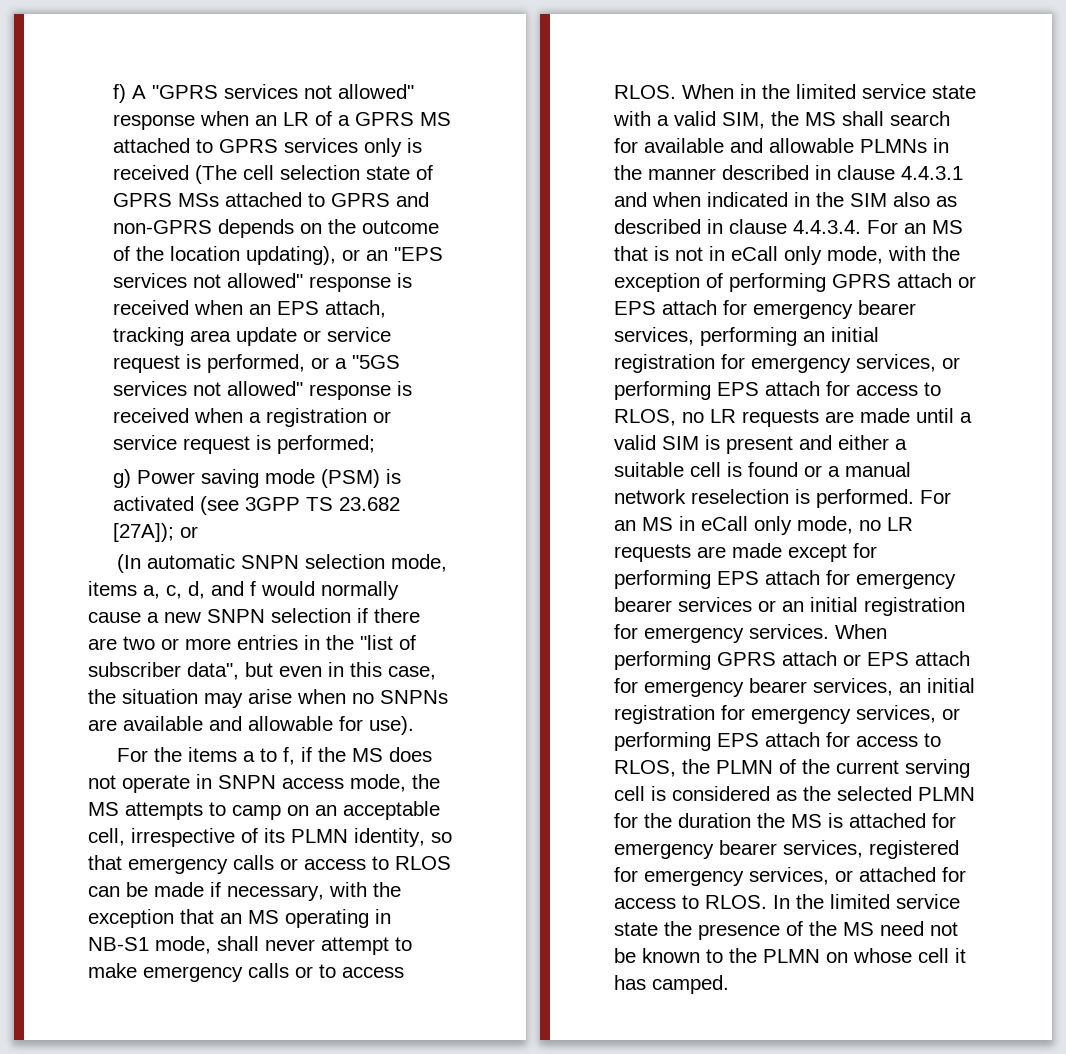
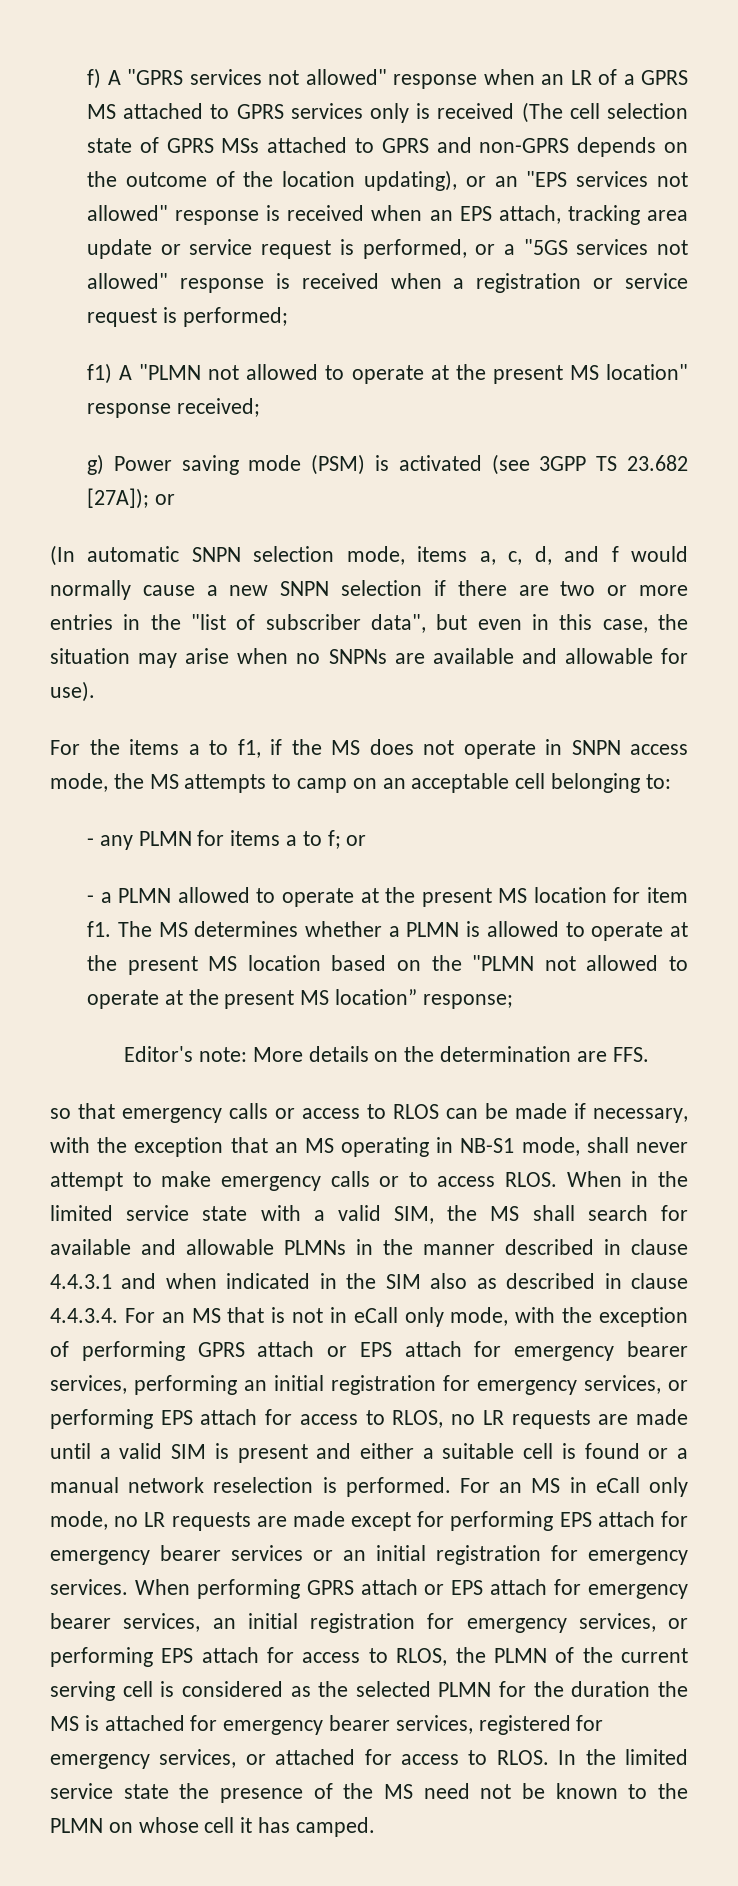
+ f1) A "PLMN not allowed to operate at the present MS location" response received;
- For the items a to f, if the MS does not operate in SNPN access mode, the MS attempts to camp on an acceptable cell, irrespective of its PLMN identity, so that emergency calls or access to RLOS can be made if necessary, with the exception that an MS operating in NB-S1 mode, shall never attempt to make emergency calls or to access RLOS.
+ For the items a to f1, if the MS does not operate in SNPN access mode, the MS attempts to camp on an acceptable cell belonging to:
+ - any PLMN for items a to f; or
+ - a PLMN allowed to operate at the present MS location for item f1. The MS determines whether a PLMN is allowed to operate at the present MS location based on the "PLMN not allowed to operate at the present MS location” response;
+ Editor's note: More details on the determination are FFS.
+ so that emergency calls or access to RLOS can be made if necessary, with the exception that an MS operating in NB-S1 mode, shall never attempt to make emergency calls or to access RLOS.

